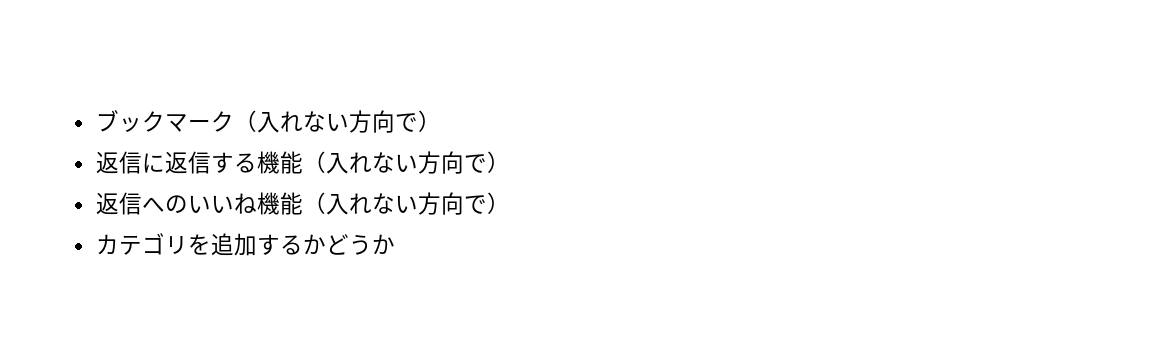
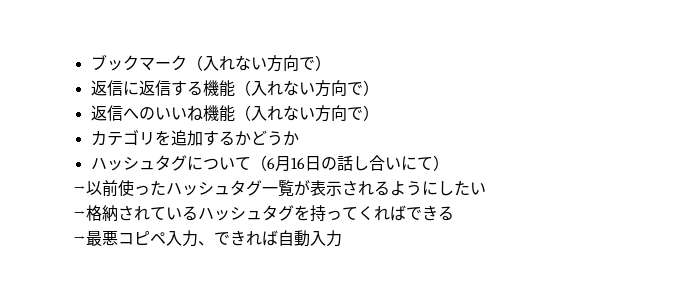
+ ハッシュタグについて（6月16日の話し合いにて）
+ →以前使ったハッシュタグ一覧が表示されるようにしたい
+ →格納されているハッシュタグを持ってくればできる
+ →最悪コピペ入力、できれば自動入力

